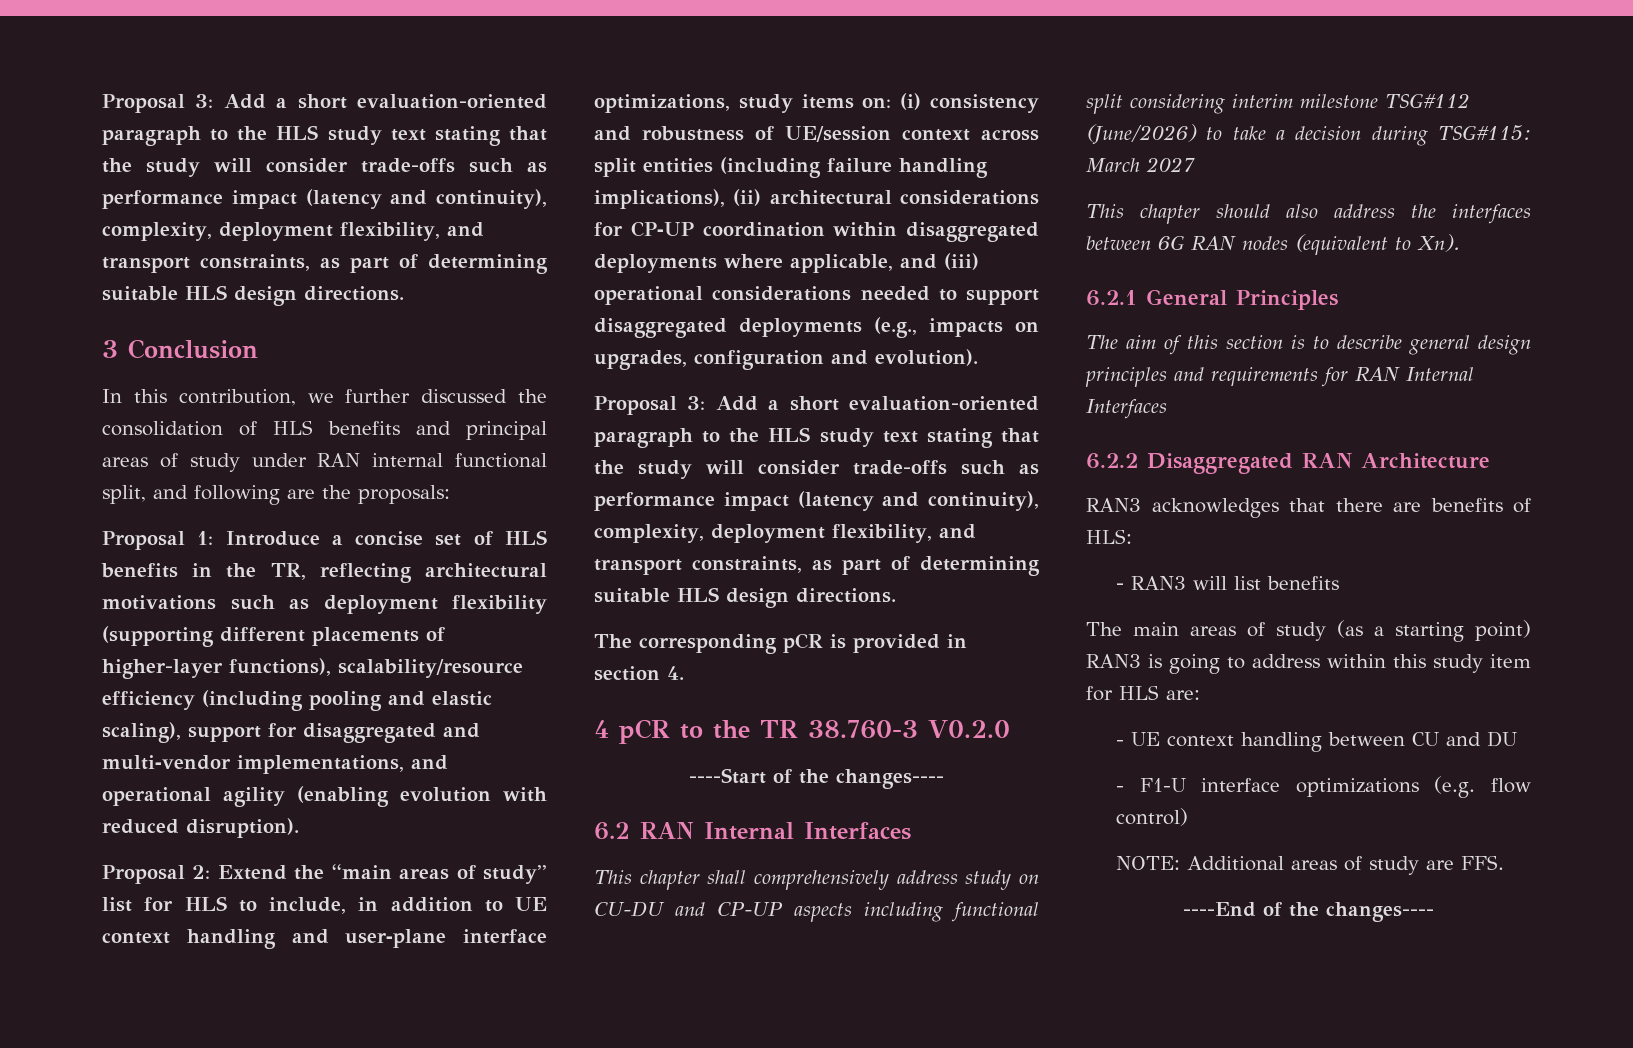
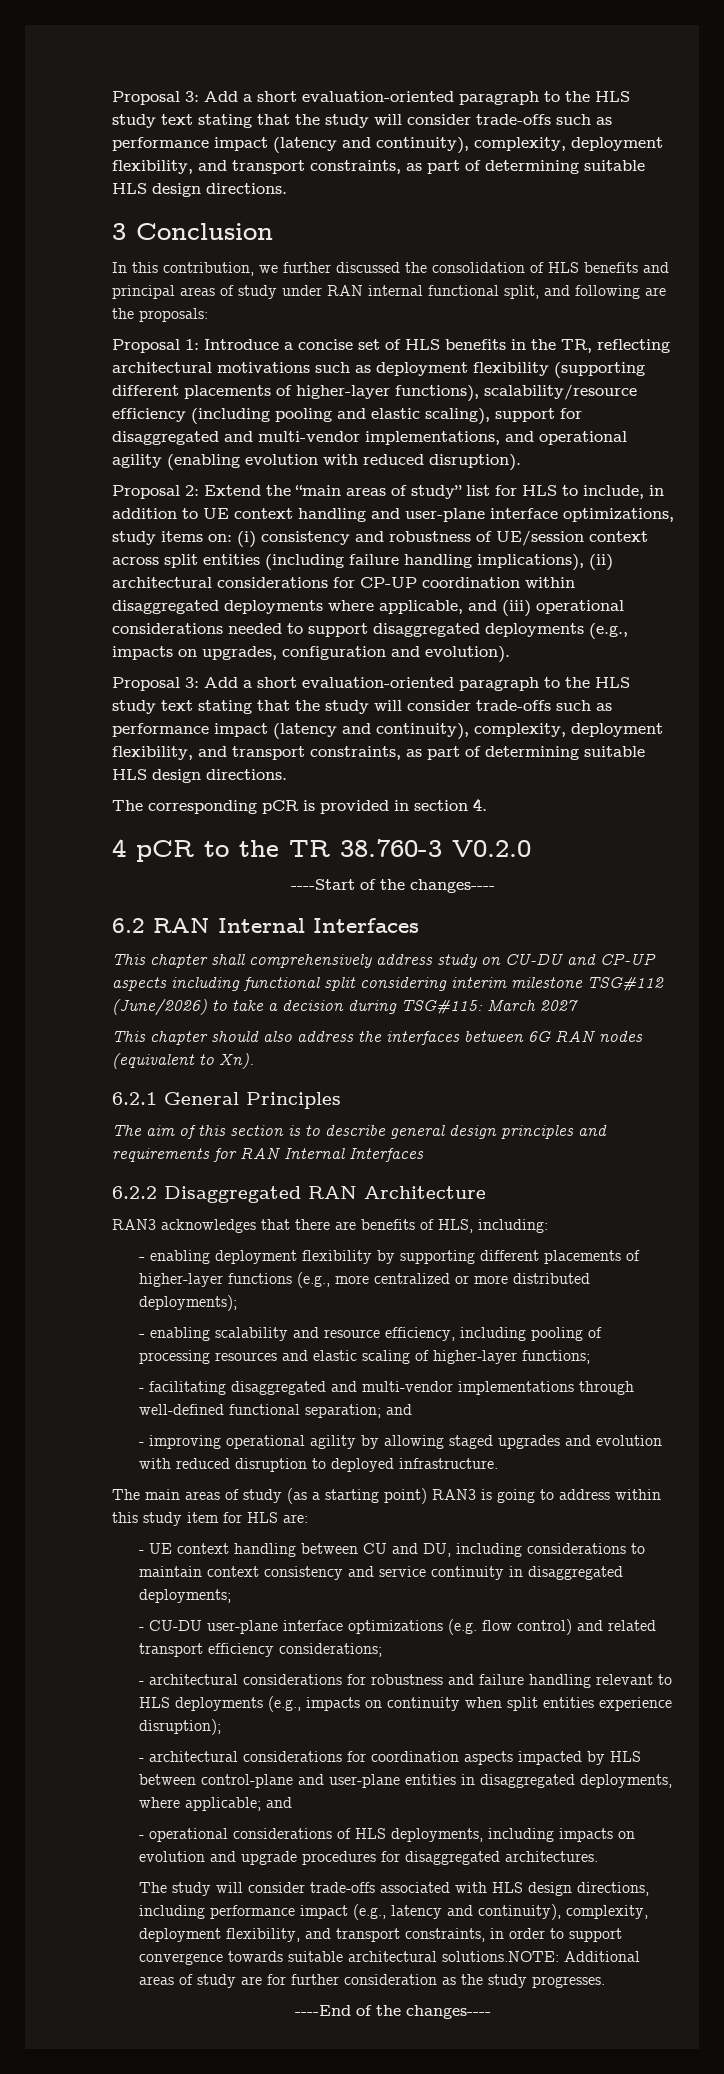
- RAN3 acknowledges that there are benefits of HLS:
- - RAN3 will list benefits
+ RAN3 acknowledges that there are benefits of HLS, including:
+ - enabling deployment flexibility by supporting different placements of higher-layer functions (e.g., more centralized or more distributed deployments);
+ - enabling scalability and resource efficiency, including pooling of processing resources and elastic scaling of higher-layer functions;
+ - facilitating disaggregated and multi-vendor implementations through well-defined functional separation; and
+ - improving operational agility by allowing staged upgrades and evolution with reduced disruption to deployed infrastructure.
- - UE context handling between CU and DU
- - F1-U interface optimizations (e.g. flow control)
- NOTE: Additional areas of study are FFS.
+ - UE context handling between CU and DU, including considerations to maintain context consistency and service continuity in disaggregated deployments;
+ - CU‑DU user‑plane interface optimizations (e.g. flow control) and related transport efficiency considerations;
+ - architectural considerations for robustness and failure handling relevant to HLS deployments (e.g., impacts on continuity when split entities experience disruption);
+ - architectural considerations for coordination aspects impacted by HLS between control‑plane and user‑plane entities in disaggregated deployments, where applicable; and
+ - operational considerations of HLS deployments, including impacts on evolution and upgrade procedures for disaggregated architectures.
+ The study will consider trade-offs associated with HLS design directions, including performance impact (e.g., latency and continuity), complexity, deployment flexibility, and transport constraints, in order to support convergence towards suitable architectural solutions.NOTE: Additional areas of study are for further consideration as the study progresses.

